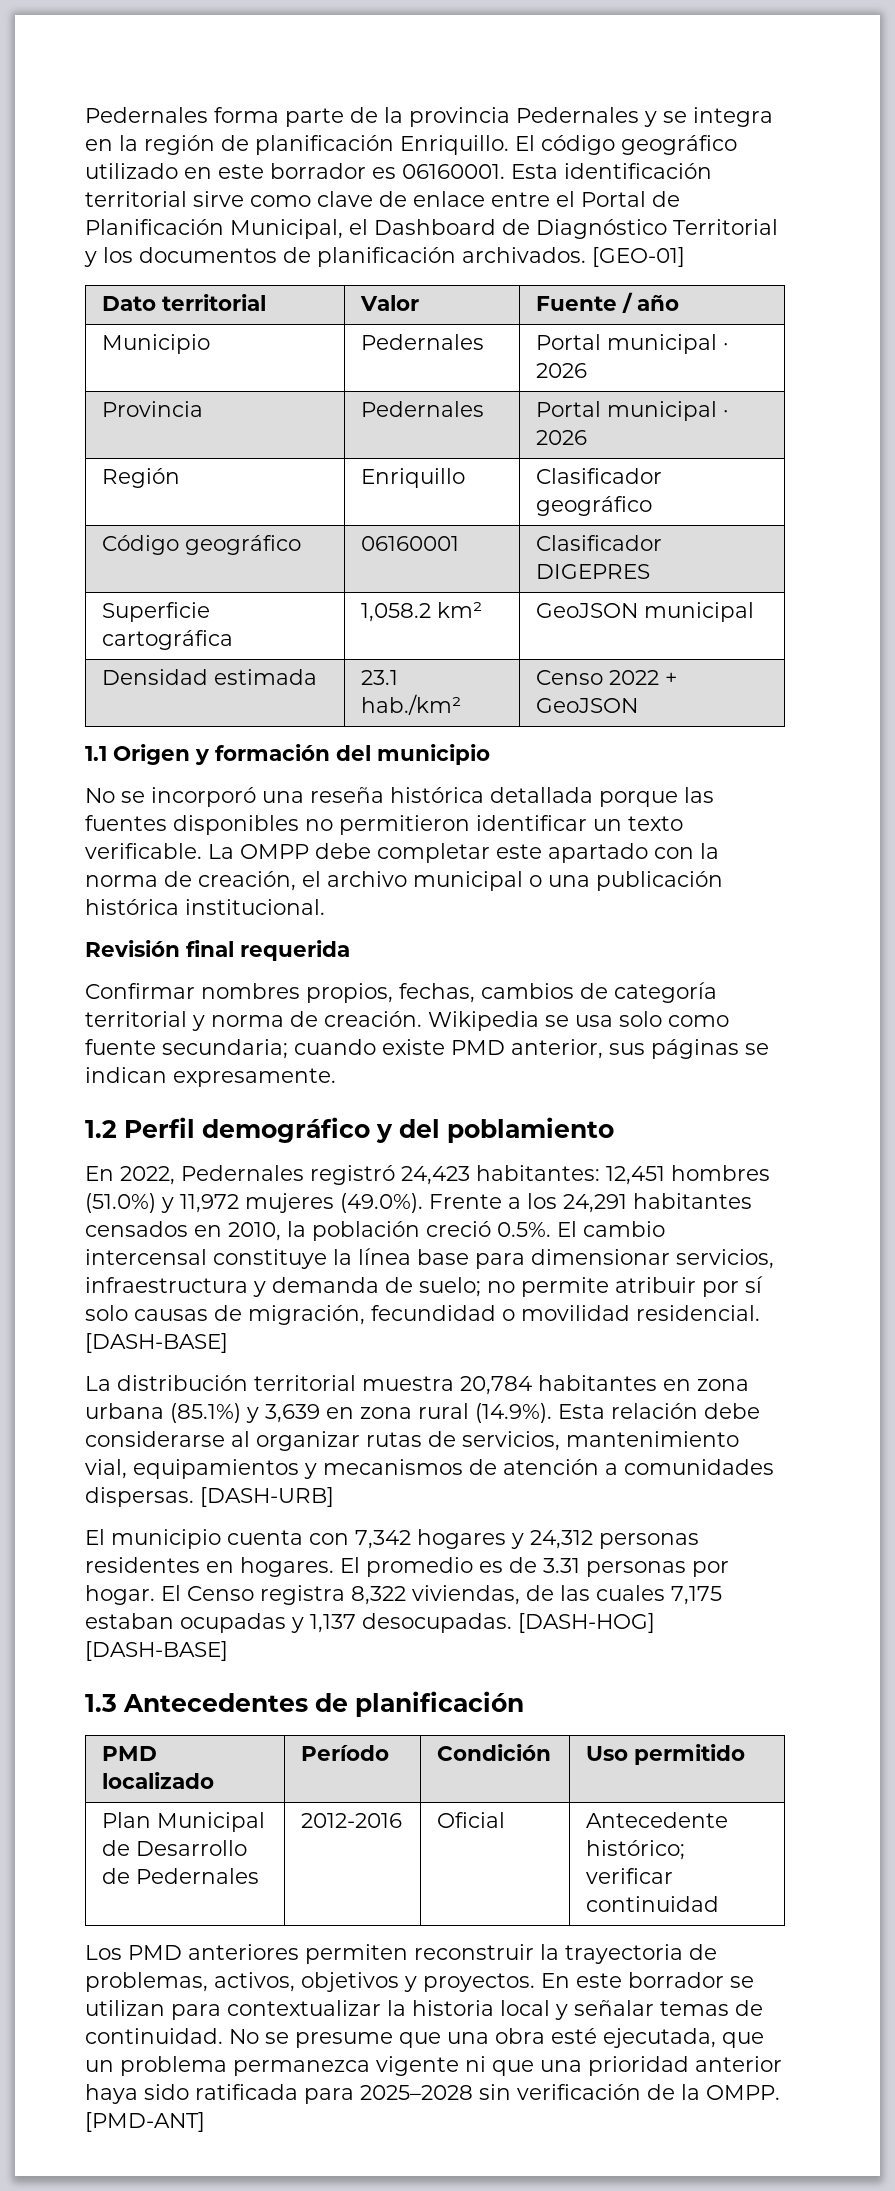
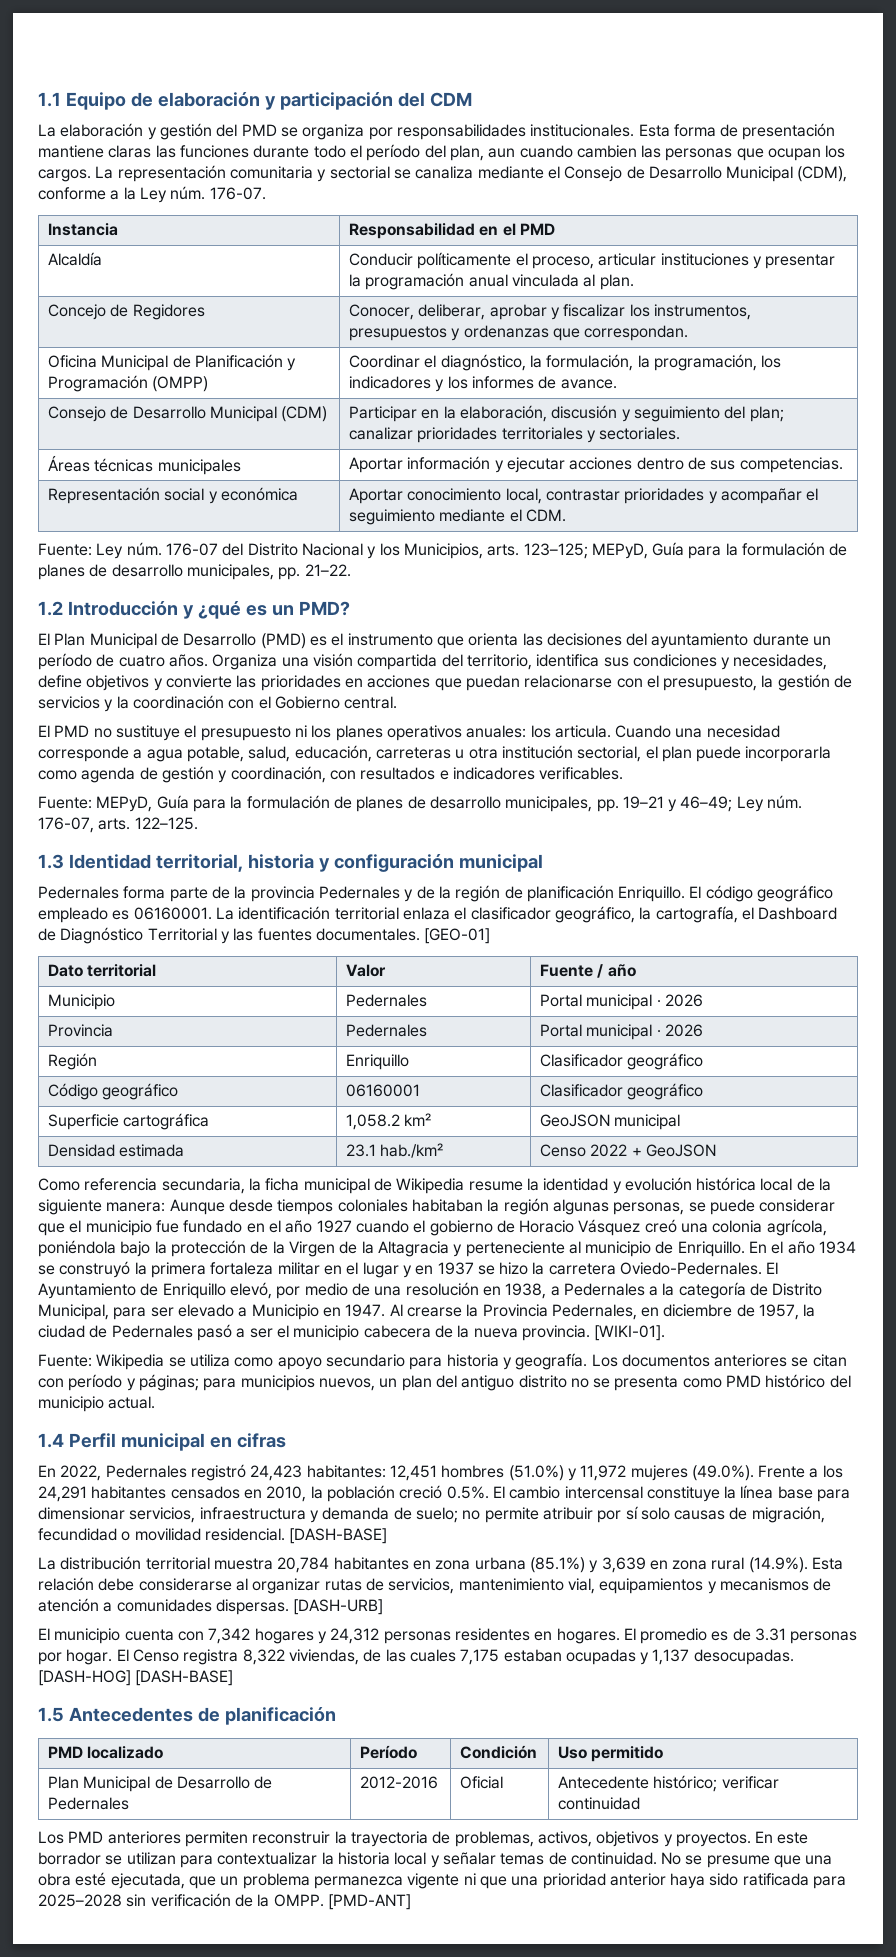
+ 1.1 Equipo de elaboración y participación del CDM
+ La elaboración y gestión del PMD se organiza por responsabilidades institucionales. Esta forma de presentación mantiene claras las funciones durante todo el período del plan, aun cuando cambien las personas que ocupan los cargos. La representación comunitaria y sectorial se canaliza mediante el Consejo de Desarrollo Municipal (CDM), conforme a la Ley núm. 176-07.
+ Instancia | Responsabilidad en el PMD
+ Alcaldía | Conducir políticamente el proceso, articular instituciones y presentar la programación anual vinculada al plan.
+ Concejo de Regidores | Conocer, deliberar, aprobar y fiscalizar los instrumentos, presupuestos y ordenanzas que correspondan.
+ Oficina Municipal de Planificación y Programación (OMPP) | Coordinar el diagnóstico, la formulación, la programación, los indicadores y los informes de avance.
+ Consejo de Desarrollo Municipal (CDM) | Participar en la elaboración, discusión y seguimiento del plan; canalizar prioridades territoriales y sectoriales.
+ Áreas técnicas municipales | Aportar información y ejecutar acciones dentro de sus competencias.
+ Representación social y económica | Aportar conocimiento local, contrastar prioridades y acompañar el seguimiento mediante el CDM.
+ Fuente: Ley núm. 176-07 del Distrito Nacional y los Municipios, arts. 123–125; MEPyD, Guía para la formulación de planes de desarrollo municipales, pp. 21–22.
+ 1.2 Introducción y ¿qué es un PMD?
+ El Plan Municipal de Desarrollo (PMD) es el instrumento que orienta las decisiones del ayuntamiento durante un período de cuatro años. Organiza una visión compartida del territorio, identifica sus condiciones y necesidades, define objetivos y convierte las prioridades en acciones que puedan relacionarse con el presupuesto, la gestión de servicios y la coordinación con el Gobierno central.
+ El PMD no sustituye el presupuesto ni los planes operativos anuales: los articula. Cuando una necesidad corresponde a agua potable, salud, educación, carreteras u otra institución sectorial, el plan puede incorporarla como agenda de gestión y coordinación, con resultados e indicadores verificables.
+ Fuente: MEPyD, Guía para la formulación de planes de desarrollo municipales, pp. 19–21 y 46–49; Ley núm. 176-07, arts. 122–125.
+ 1.3 Identidad territorial, historia y configuración municipal
- Pedernales forma parte de la provincia Pedernales y se integra en la región de planificación Enriquillo.
+ Pedernales forma parte de la provincia Pedernales y de la región de planificación Enriquillo.
- El código geográfico utilizado en este borrador es 06160001.
+ El código geográfico empleado es 06160001.
- Esta identificación territorial sirve como clave de enlace entre el Portal de Planificación Municipal, el Dashboard de Diagnóstico Territorial y los documentos de planificación archivados.
+ La identificación territorial enlaza el clasificador geográfico, la cartografía, el Dashboard de Diagnóstico Territorial y las fuentes documentales.
- Código geográfico | 06160001 | Clasificador DIGEPRES
+ Código geográfico | 06160001 | Clasificador geográfico
- 1.1 Origen y formación del municipio
- No se incorporó una reseña histórica detallada porque las fuentes disponibles no permitieron identificar un texto verificable. La OMPP debe completar este apartado con la norma de creación, el archivo municipal o una publicación histórica institucional.
- Revisión final requerida
- Confirmar nombres propios, fechas, cambios de categoría territorial y norma de creación. Wikipedia se usa solo como fuente secundaria; cuando existe PMD anterior, sus páginas se indican expresamente.
- 1.2 Perfil demográfico y del poblamiento
+ Como referencia secundaria, la ficha municipal de Wikipedia resume la identidad y evolución histórica local de la siguiente manera: Aunque desde tiempos coloniales habitaban la región algunas personas, se puede considerar que el municipio fue fundado en el año 1927 cuando el gobierno de Horacio Vásquez creó una colonia agrícola, poniéndola bajo la protección de la Virgen de la Altagracia y perteneciente al municipio de Enriquillo. En el año 1934 se construyó la primera fortaleza militar en el lugar y en 1937 se hizo la carretera Oviedo-Pedernales. El Ayuntamiento de Enriquillo elevó, por medio de una resolución en 1938, a Pedernales a la categoría de Distrito Municipal, para ser elevado a Municipio en 1947. Al crearse la Provincia Pedernales, en diciembre de 1957, la ciudad de Pedernales pasó a ser el municipio cabecera de la nueva provincia. [WIKI-01].
+ Fuente: Wikipedia se utiliza como apoyo secundario para historia y geografía. Los documentos anteriores se citan con período y páginas; para municipios nuevos, un plan del antiguo distrito no se presenta como PMD histórico del municipio actual.
+ 1.4 Perfil municipal en cifras
- 1.3 Antecedentes de planificación
+ 1.5 Antecedentes de planificación

